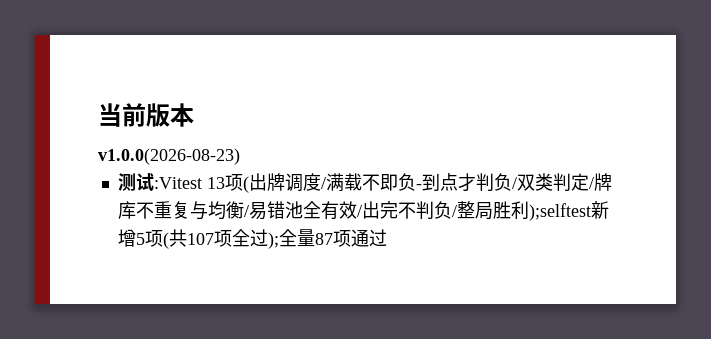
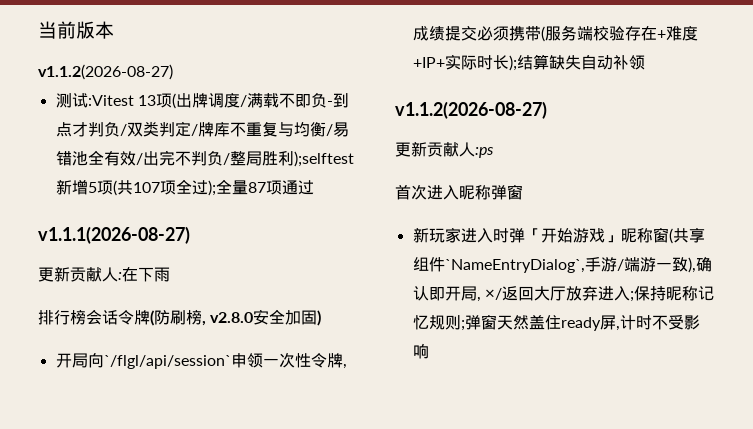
  当前版本
- v1.0.0(2026-08-23)
+ v1.1.2(2026-08-27)
+ v1.1.1(2026-08-27)
+ 更新贡献人:在下雨
+ 排行榜会话令牌(防刷榜, v2.8.0安全加固)
+ 开局向`/flgl/api/session`申领一次性令牌,成绩提交必须携带(服务端校验存在+难度+IP+实际时长);结算缺失自动补领
+ v1.1.2(2026-08-27)
+ 更新贡献人:ps
+ 首次进入昵称弹窗
+ 新玩家进入时弹「开始游戏」昵称窗(共享组件`NameEntryDialog`,手游/端游一致),确认即开局, ✕/返回大厅放弃进入;保持昵称记忆规则;弹窗天然盖住ready屏,计时不受影响

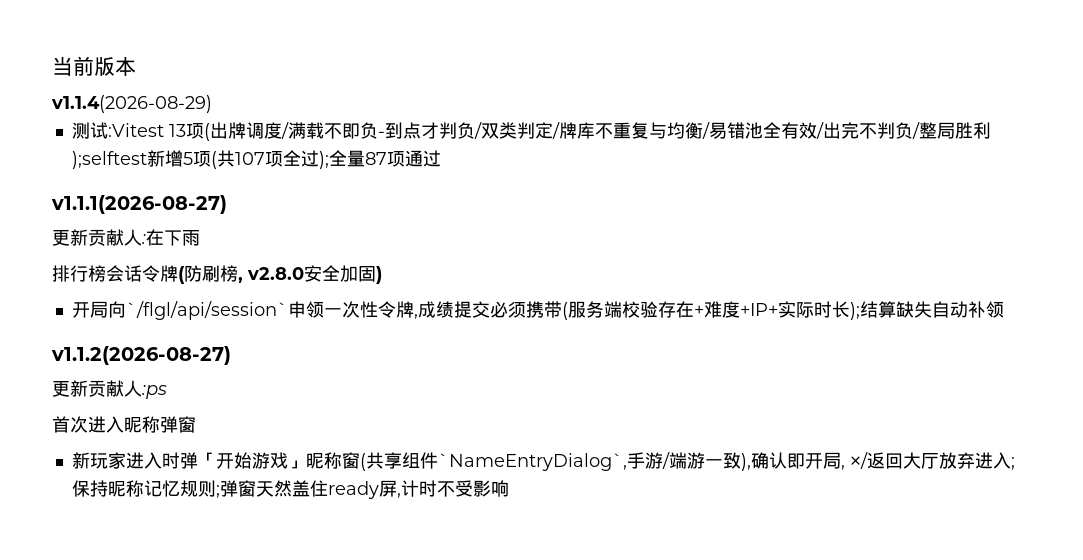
  当前版本
- v1.1.2(2026-08-27)
+ v1.1.4(2026-08-29)

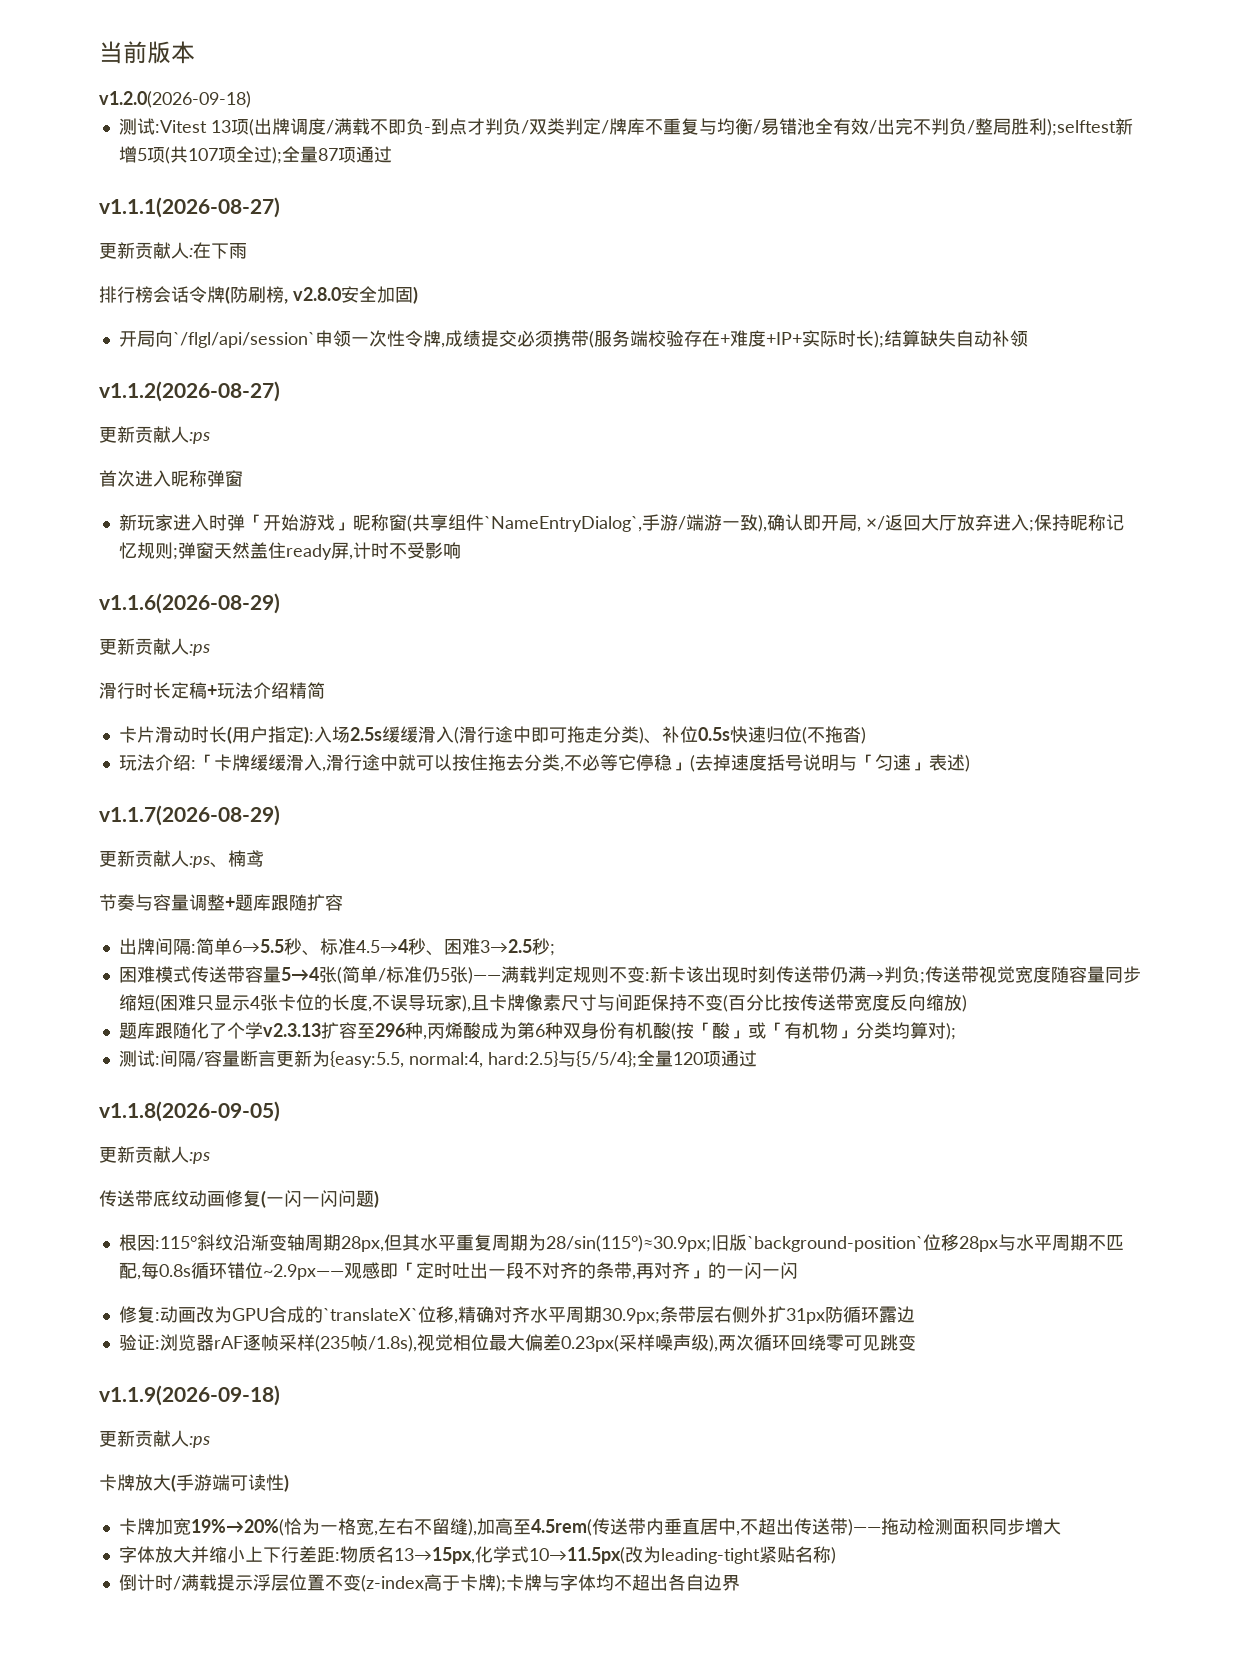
- v1.1.4(2026-08-29)
+ v1.2.0(2026-09-18)
+ v1.1.6(2026-08-29)
+ 更新贡献人:ps
+ 滑行时长定稿+玩法介绍精简
+ 卡片滑动时长(用户指定):入场2.5s缓缓滑入(滑行途中即可拖走分类)、补位0.5s快速归位(不拖沓)
+ 玩法介绍:「卡牌缓缓滑入,滑行途中就可以按住拖去分类,不必等它停稳」(去掉速度括号说明与「匀速」表述)
+ v1.1.7(2026-08-29)
+ 更新贡献人:ps、楠鸢
+ 节奏与容量调整+题库跟随扩容
+ 出牌间隔:简单6→5.5秒、标准4.5→4秒、困难3→2.5秒;
+ 困难模式传送带容量5→4张(简单/标准仍5张)——满载判定规则不变:新卡该出现时刻传送带仍满→判负;传送带视觉宽度随容量同步缩短(困难只显示4张卡位的长度,不误导玩家),且卡牌像素尺寸与间距保持不变(百分比按传送带宽度反向缩放)
+ 题库跟随化了个学v2.3.13扩容至296种,丙烯酸成为第6种双身份有机酸(按「酸」或「有机物」分类均算对);
+ 测试:间隔/容量断言更新为{easy:5.5, normal:4, hard:2.5}与{5/5/4};全量120项通过
+ v1.1.8(2026-09-05)
+ 更新贡献人:ps
+ 传送带底纹动画修复(一闪一闪问题)
+ 根因:115°斜纹沿渐变轴周期28px,但其水平重复周期为28/sin(115°)≈30.9px;旧版`background-position`位移28px与水平周期不匹配,每0.8s循环错位~2.9px——观感即「定时吐出一段不对齐的条带,再对齐」的一闪一闪
+ 修复:动画改为GPU合成的`translateX`位移,精确对齐水平周期30.9px;条带层右侧外扩31px防循环露边
+ 验证:浏览器rAF逐帧采样(235帧/1.8s),视觉相位最大偏差0.23px(采样噪声级),两次循环回绕零可见跳变
+ v1.1.9(2026-09-18)
+ 更新贡献人:ps
+ 卡牌放大(手游端可读性)
+ 卡牌加宽19%→20%(恰为一格宽,左右不留缝),加高至4.5rem(传送带内垂直居中,不超出传送带)——拖动检测面积同步增大
+ 字体放大并缩小上下行差距:物质名13→15px,化学式10→11.5px(改为leading-tight紧贴名称)
+ 倒计时/满载提示浮层位置不变(z-index高于卡牌);卡牌与字体均不超出各自边界

